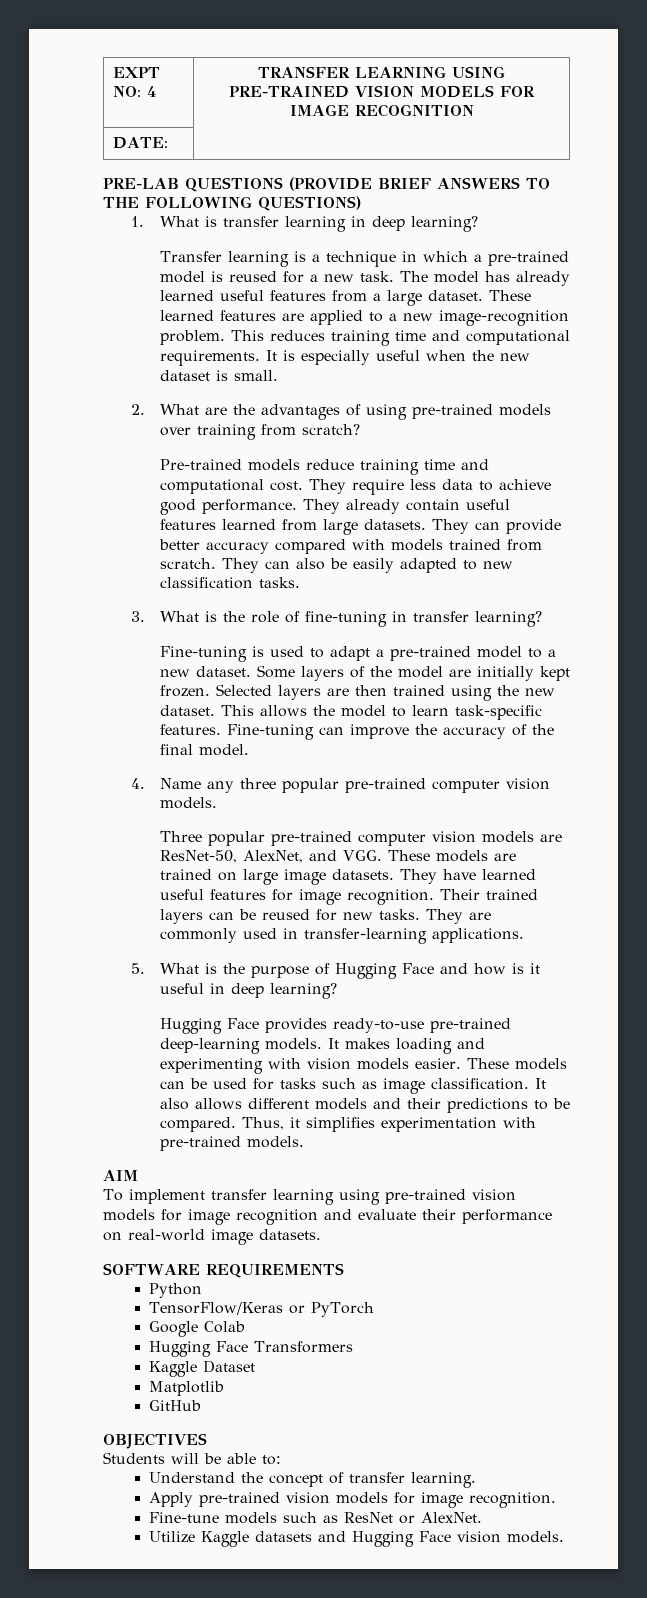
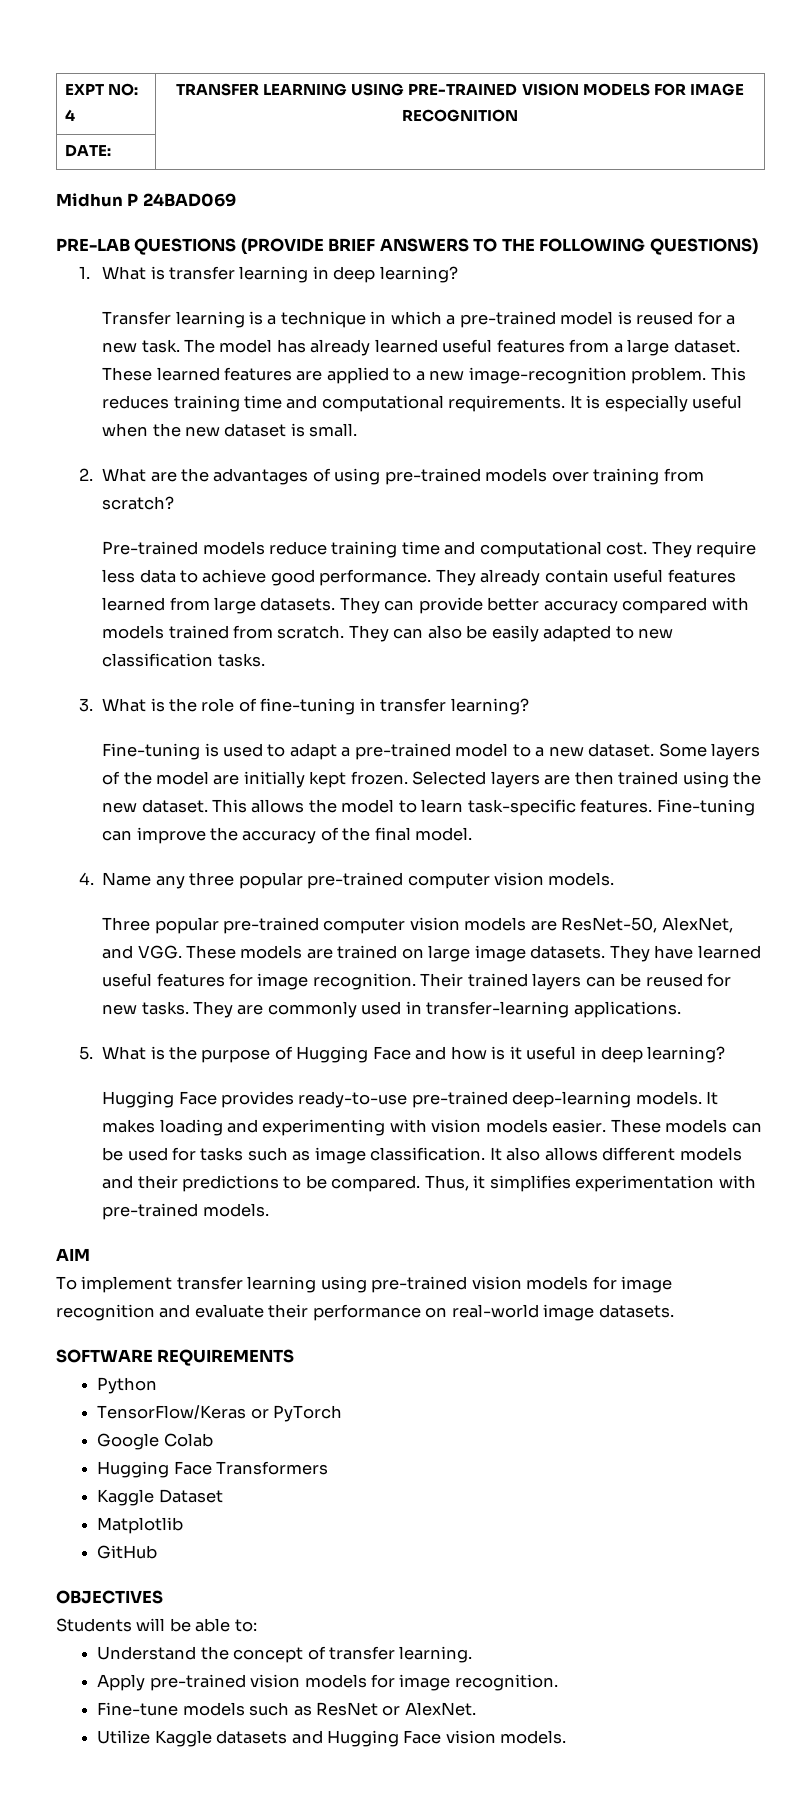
+ Midhun P 24BAD069

